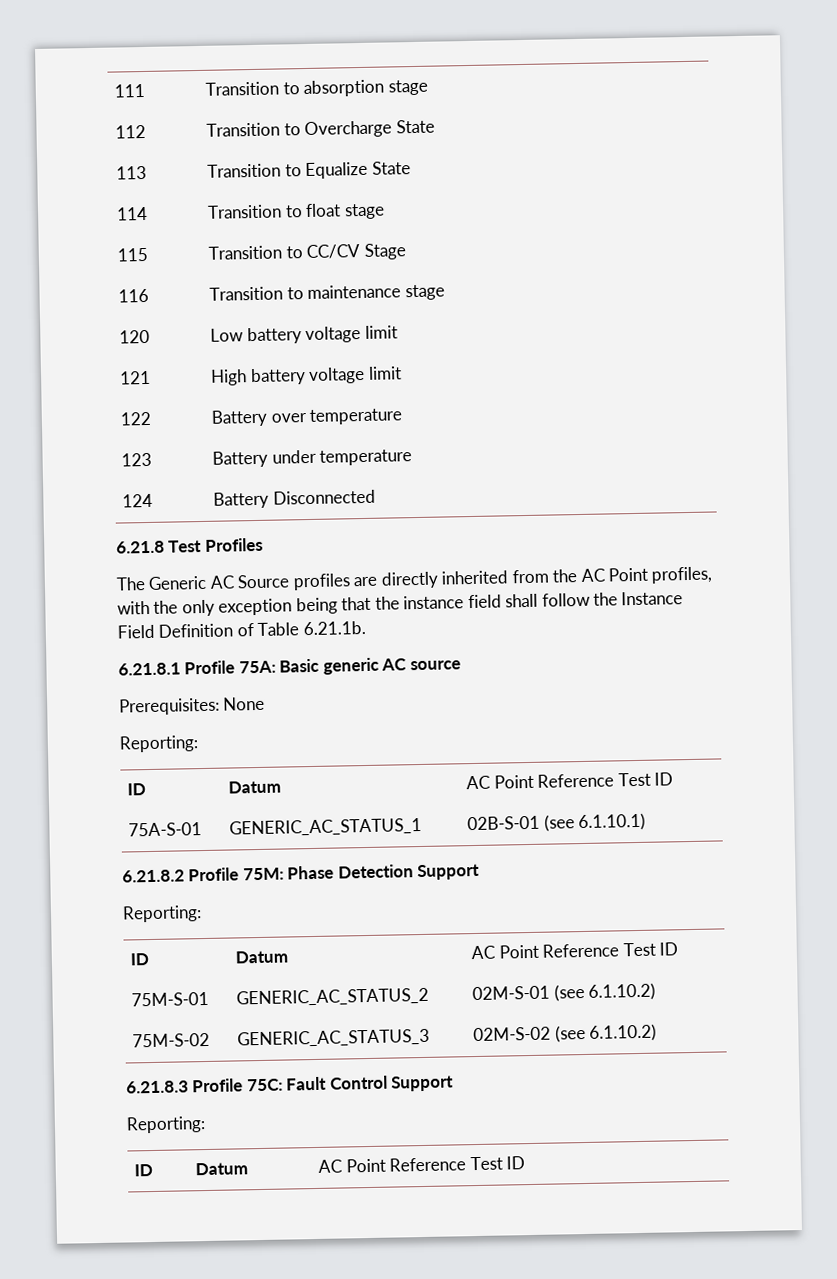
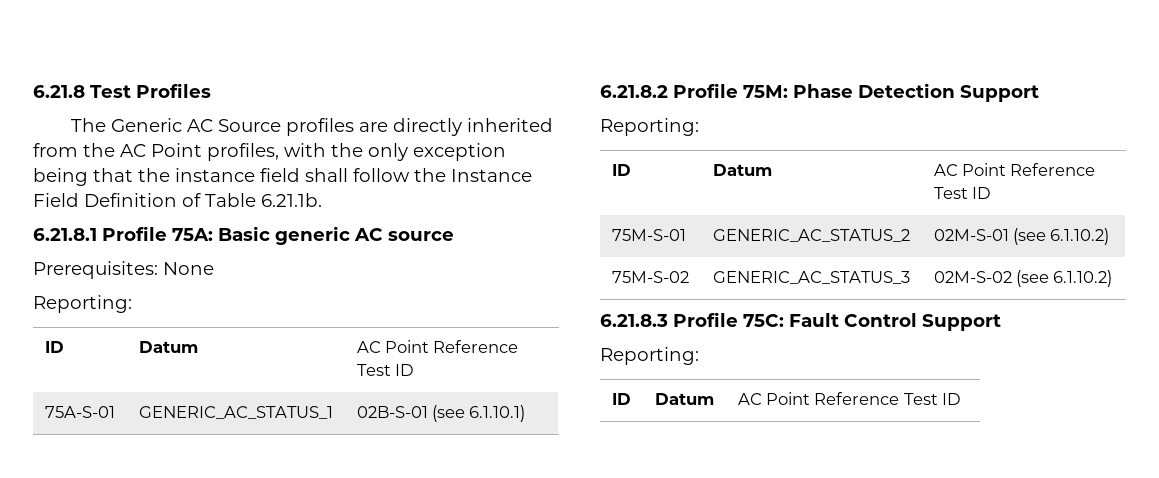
- 111 | Transition to absorption stage
- 112 | Transition to Overcharge State
- 113 | Transition to Equalize State
- 114 | Transition to float stage
- 115 | Transition to CC/CV Stage
- 116 | Transition to maintenance stage
- 120 | Low battery voltage limit
- 121 | High battery voltage limit
- 122 | Battery over temperature
- 123 | Battery under temperature
- 124 | Battery Disconnected

